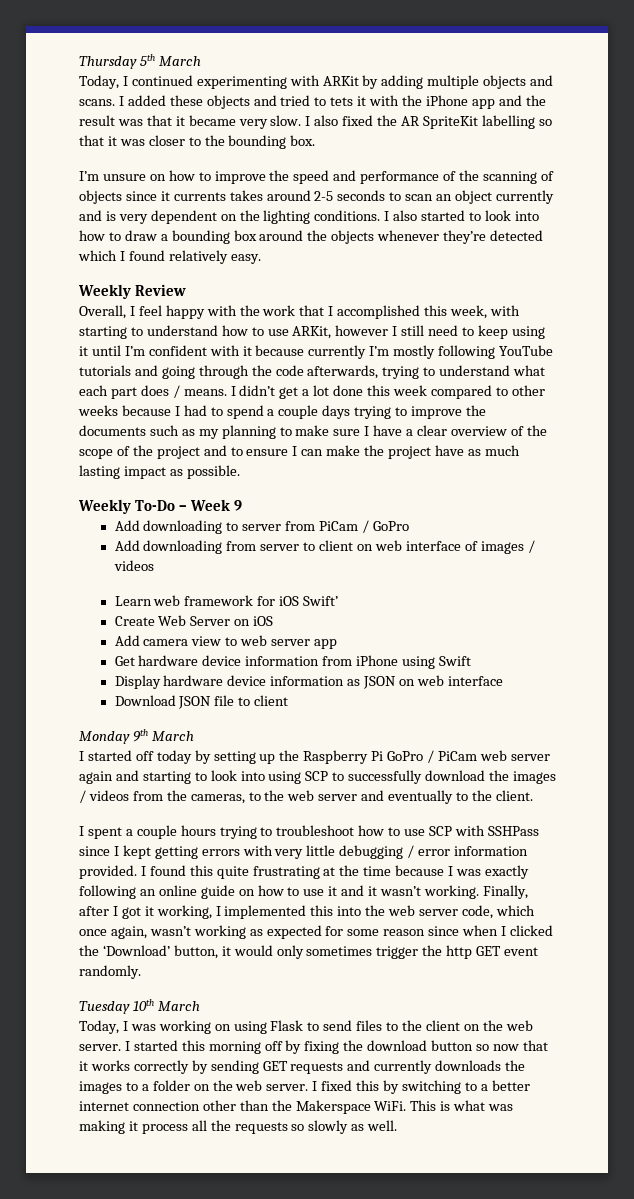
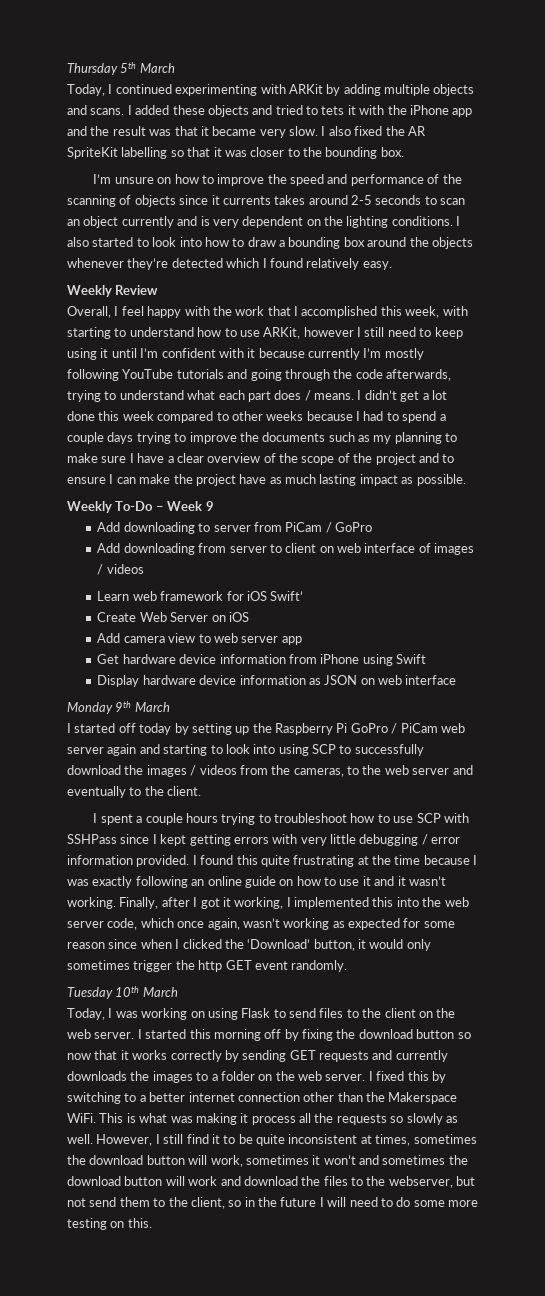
- Download JSON file to client
+ However, I still find it to be quite inconsistent at times, sometimes the download button will work, sometimes it won’t and sometimes the download button will work and download the files to the webserver, but not send them to the client, so in the future I will need to do some more testing on this.

